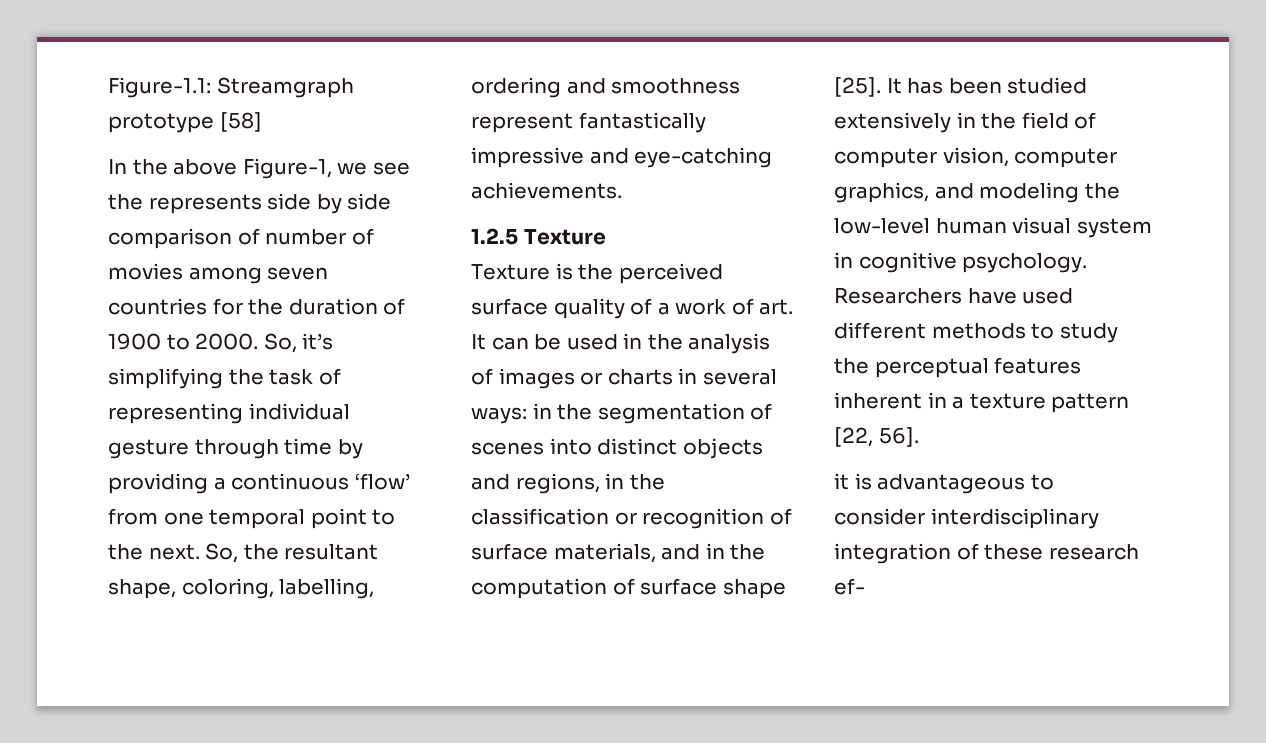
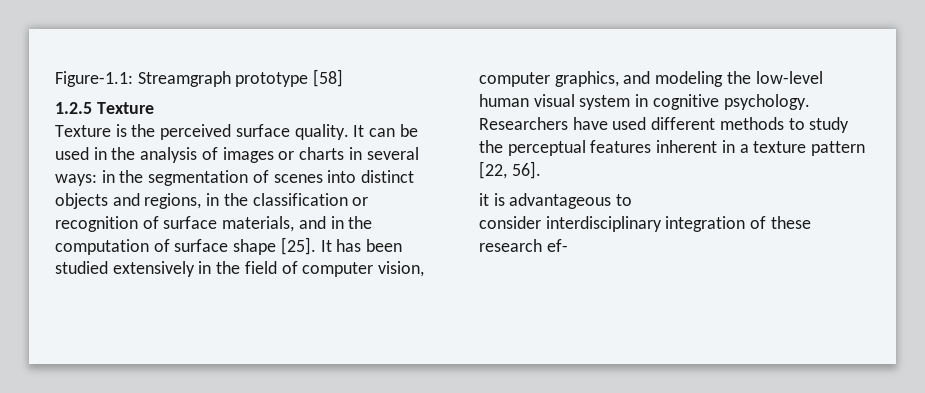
- In the above Figure-1, we see the represents side by side comparison of number of movies among seven countries for the duration of 1900 to 2000. So, it’s simplifying the task of representing individual gesture through time by providing a continuous ‘flow’ from one temporal point to the next. So, the resultant shape, coloring, labelling, ordering and smoothness represent fantastically impressive and eye-catching achievements.
- Texture is the perceived surface quality of a work of art. It can be used in the analysis of images or charts in several ways: in the segmentation of scenes into distinct objects and regions, in the classification or recognition of surface materials, and in the computation of surface shape [25].
+ Texture is the perceived surface quality. It can be used in the analysis of images or charts in several ways: in the segmentation of scenes into distinct objects and regions, in the classification or recognition of surface materials, and in the computation of surface shape [25].

